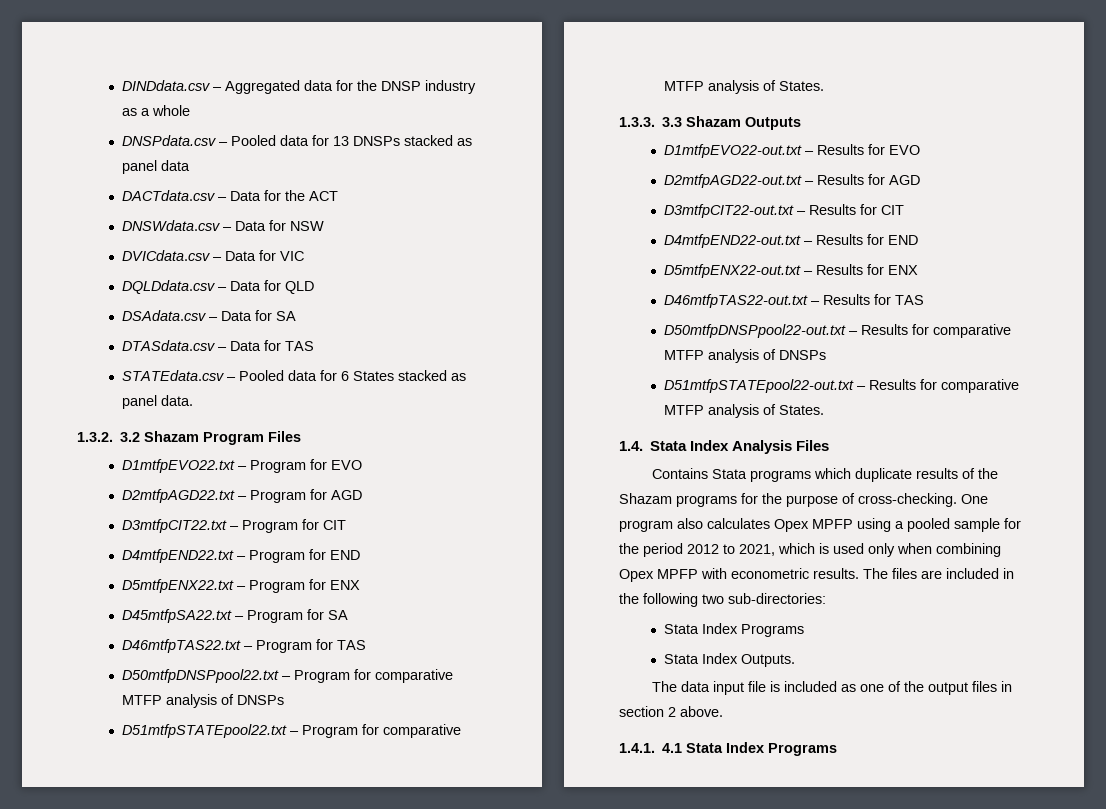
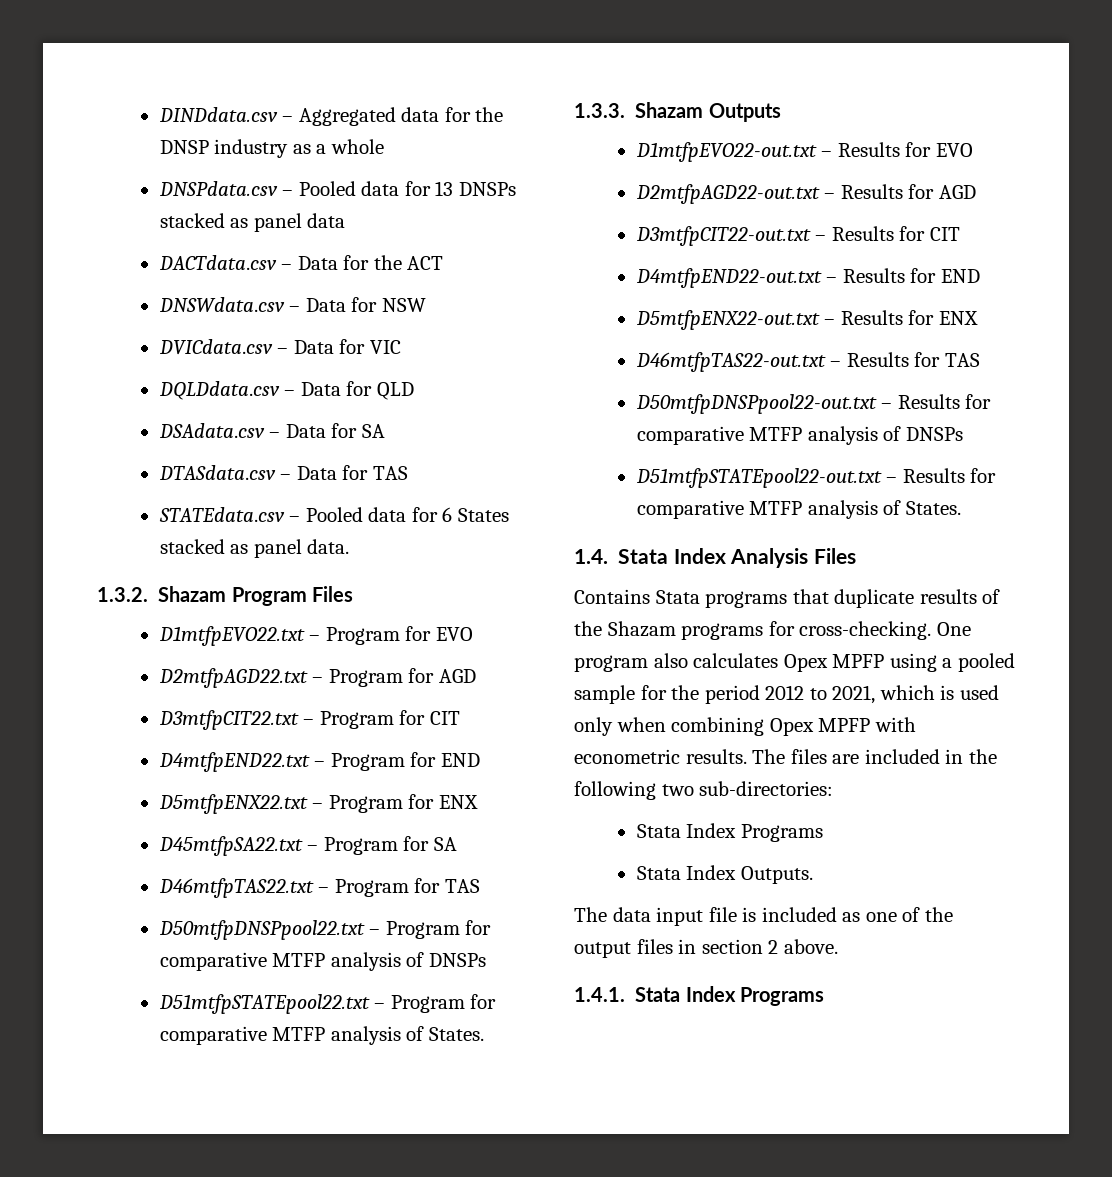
- 1.3.2. 3.2 Shazam Program Files
+ 1.3.2. Shazam Program Files
- 1.3.3. 3.3 Shazam Outputs
+ 1.3.3. Shazam Outputs
- Contains Stata programs which duplicate results of the Shazam programs for the purpose of cross-checking.
+ Contains Stata programs that duplicate results of the Shazam programs for cross-checking.
- 1.4.1. 4.1 Stata Index Programs
+ 1.4.1. Stata Index Programs

